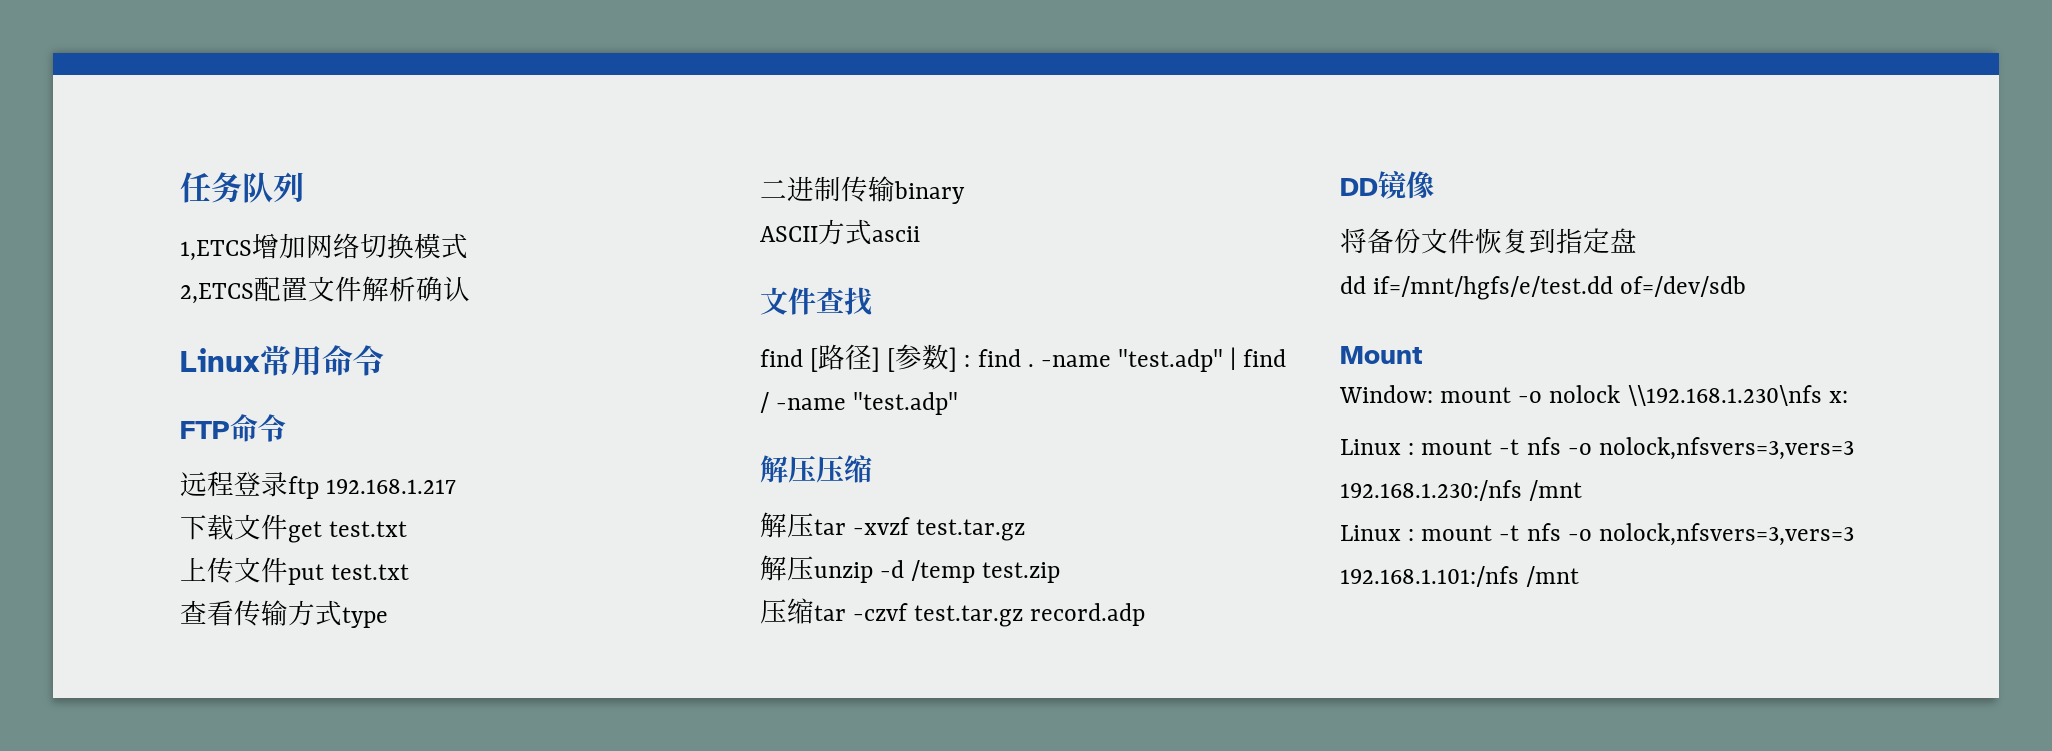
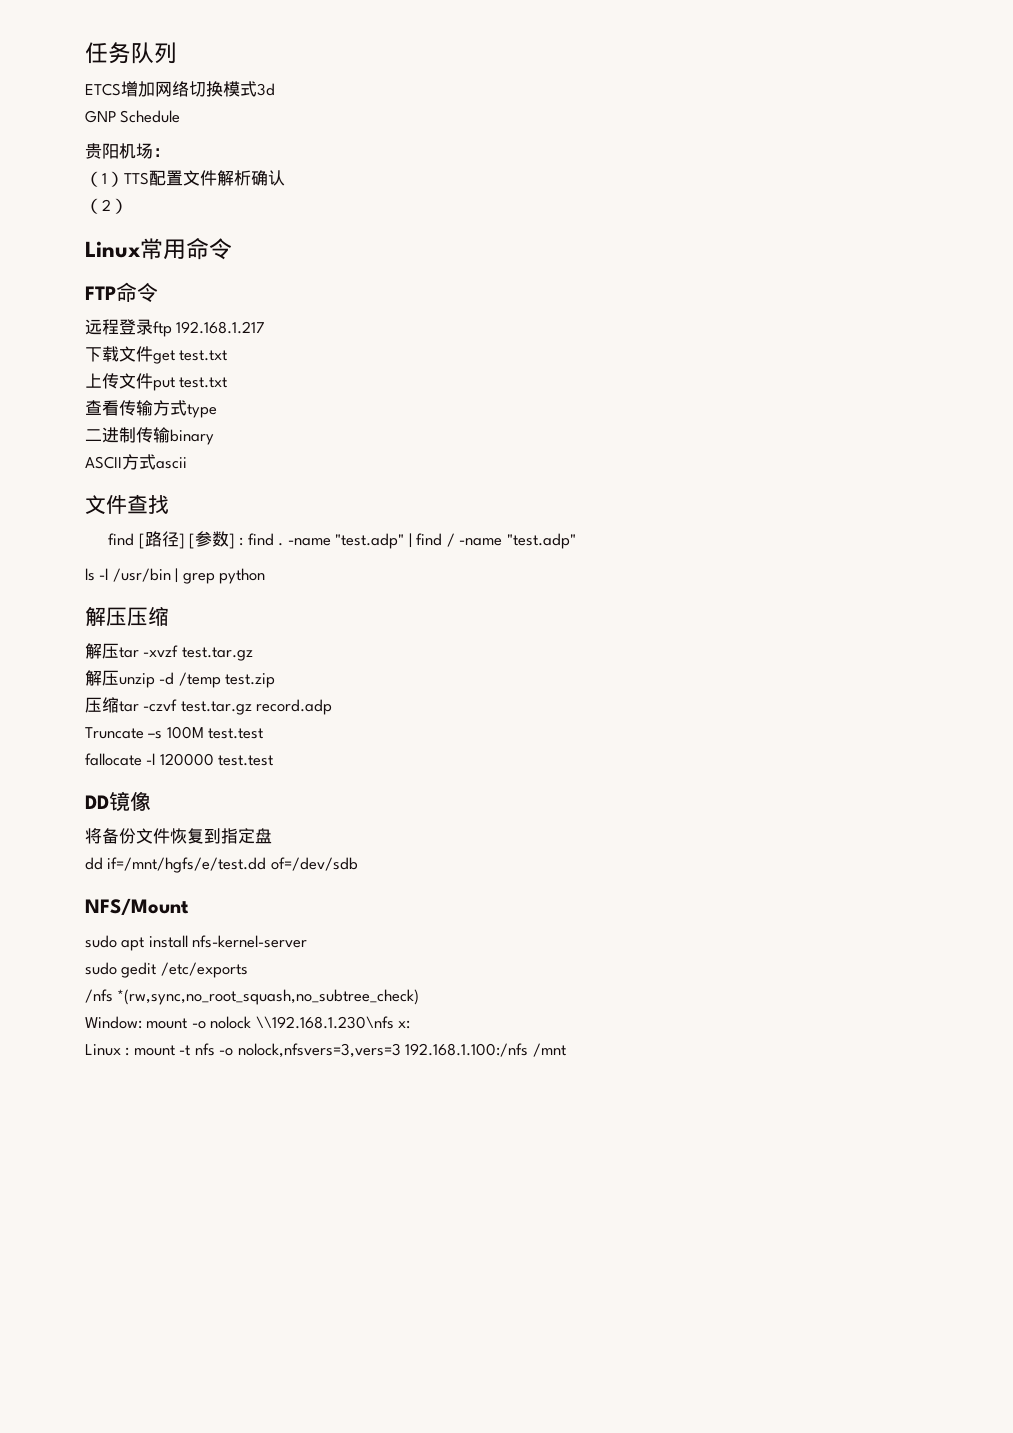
- 1,ETCS增加网络切换模式
- 2,ETCS配置文件解析确认
+ ETCS增加网络切换模式3d
+ GNP Schedule
+ 贵阳机场：
+ （1）TTS配置文件解析确认
+ （2）
+ ls -l /usr/bin | grep python
+ Truncate –s 100M test.test
+ fallocate -l 120000 test.test
- Mount
+ NFS/Mount
+ sudo apt install nfs-kernel-server
+ sudo gedit /etc/exports
+ /nfs *(rw,sync,no_root_squash,no_subtree_check)
- Linux : mount -t nfs -o nolock,nfsvers=3,vers=3 192.168.1.230:/nfs /mnt
- Linux : mount -t nfs -o nolock,nfsvers=3,vers=3 192.168.1.101:/nfs /mnt
+ Linux : mount -t nfs -o nolock,nfsvers=3,vers=3 192.168.1.100:/nfs /mnt

